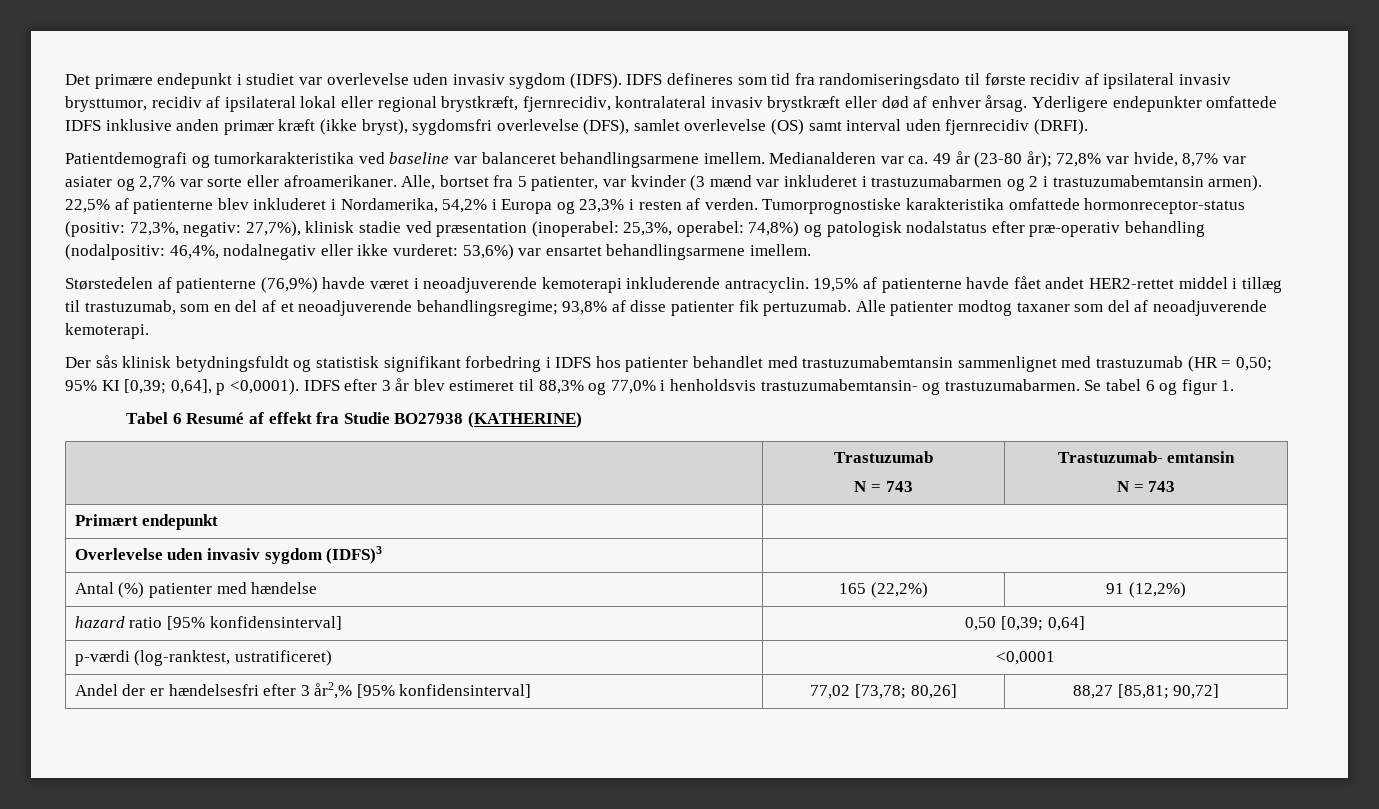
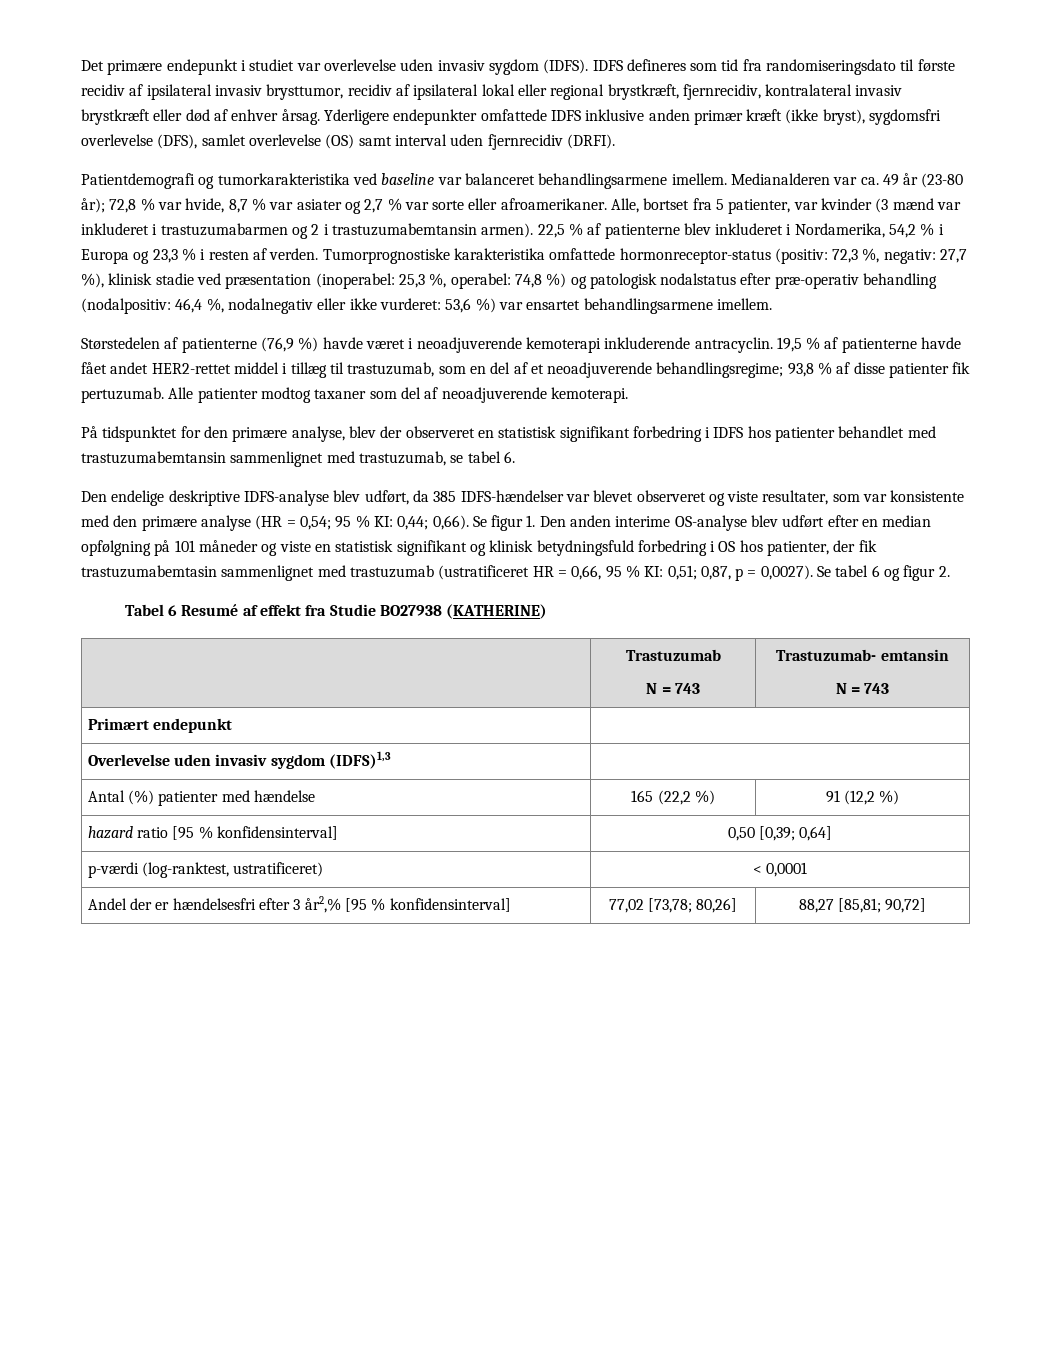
- Medianalderen var ca. 49 år (23-80 år); 72,8% var hvide, 8,7% var asiater og 2,7% var sorte eller afroamerikaner.
+ Medianalderen var ca. 49 år (23-80 år); 72,8 % var hvide, 8,7 % var asiater og 2,7 % var sorte eller afroamerikaner.
- 22,5% af patienterne blev inkluderet i Nordamerika, 54,2% i Europa og 23,3% i resten af verden.
+ 22,5 % af patienterne blev inkluderet i Nordamerika, 54,2 % i Europa og 23,3 % i resten af verden.
- Tumorprognostiske karakteristika omfattede hormonreceptor-status (positiv: 72,3%, negativ: 27,7%), klinisk stadie ved præsentation (inoperabel: 25,3%, operabel: 74,8%) og patologisk nodalstatus efter præ-operativ behandling (nodalpositiv: 46,4%, nodalnegativ eller ikke vurderet: 53,6%) var ensartet behandlingsarmene imellem.
+ Tumorprognostiske karakteristika omfattede hormonreceptor-status (positiv: 72,3 %, negativ: 27,7 %), klinisk stadie ved præsentation (inoperabel: 25,3 %, operabel: 74,8 %) og patologisk nodalstatus efter præ-operativ behandling (nodalpositiv: 46,4 %, nodalnegativ eller ikke vurderet: 53,6 %) var ensartet behandlingsarmene imellem.
- Størstedelen af patienterne (76,9%) havde været i neoadjuverende kemoterapi inkluderende antracyclin.
+ Størstedelen af patienterne (76,9 %) havde været i neoadjuverende kemoterapi inkluderende antracyclin.
- 19,5% af patienterne havde fået andet HER2-rettet middel i tillæg til trastuzumab, som en del af et neoadjuverende behandlingsregime; 93,8% af disse patienter fik pertuzumab.
+ 19,5 % af patienterne havde fået andet HER2-rettet middel i tillæg til trastuzumab, som en del af et neoadjuverende behandlingsregime; 93,8 % af disse patienter fik pertuzumab.
- Der sås klinisk betydningsfuldt og statistisk signifikant forbedring i IDFS hos patienter behandlet med trastuzumabemtansin sammenlignet med trastuzumab (HR = 0,50; 95% KI [0,39; 0,64], p <0,0001). IDFS efter 3 år blev estimeret til 88,3% og 77,0% i henholdsvis trastuzumabemtansin- og trastuzumabarmen.
+ På tidspunktet for den primære analyse, blev der observeret en statistisk signifikant forbedring i IDFS hos patienter behandlet med trastuzumabemtansin sammenlignet med trastuzumab, se tabel 6.
+ Den endelige deskriptive IDFS-analyse blev udført, da 385 IDFS-hændelser var blevet observeret og viste resultater, som var konsistente med den primære analyse (HR = 0,54; 95 % KI: 0,44; 0,66). Se figur 1. Den anden interime OS-analyse blev udført efter en median opfølgning på 101 måneder og viste en statistisk signifikant og klinisk betydningsfuld forbedring i OS hos patienter, der fik trastuzumabemtasin sammenlignet med trastuzumab (ustratificeret HR = 0,66, 95 % KI: 0,51; 0,87, p = 0,0027).
- Se tabel 6 og figur 1.
+ Se tabel 6 og figur 2.
- Overlevelse uden invasiv sygdom (IDFS)3 |
+ Overlevelse uden invasiv sygdom (IDFS)1,3 |
- Antal (%) patienter med hændelse | 165 (22,2%) | 91 (12,2%)
+ Antal (%) patienter med hændelse | 165 (22,2 %) | 91 (12,2 %)
- hazard ratio [95% konfidensinterval] | 0,50 [0,39; 0,64]
+ hazard ratio [95 % konfidensinterval] | 0,50 [0,39; 0,64]
- p-værdi (log-ranktest, ustratificeret) | <0,0001
+ p-værdi (log-ranktest, ustratificeret) | < 0,0001
- Andel der er hændelsesfri efter 3 år2,% [95% konfidensinterval] | 77,02 [73,78; 80,26] | 88,27 [85,81; 90,72]
+ Andel der er hændelsesfri efter 3 år2,% [95 % konfidensinterval] | 77,02 [73,78; 80,26] | 88,27 [85,81; 90,72]

